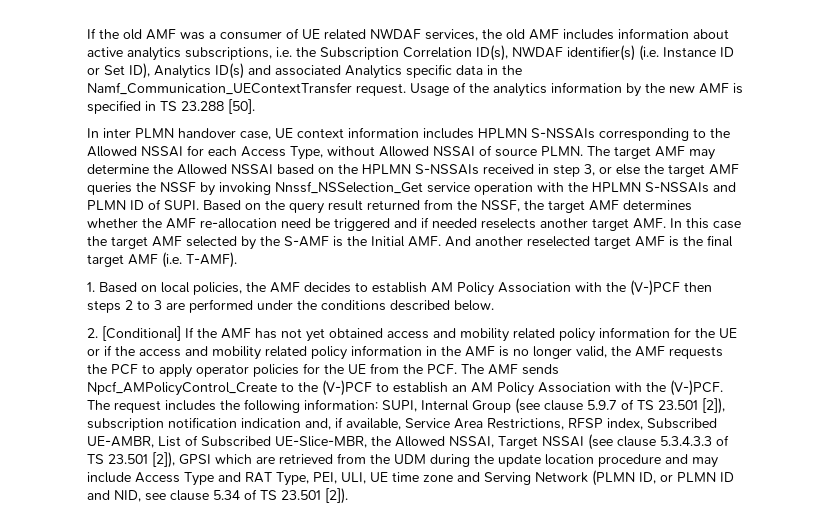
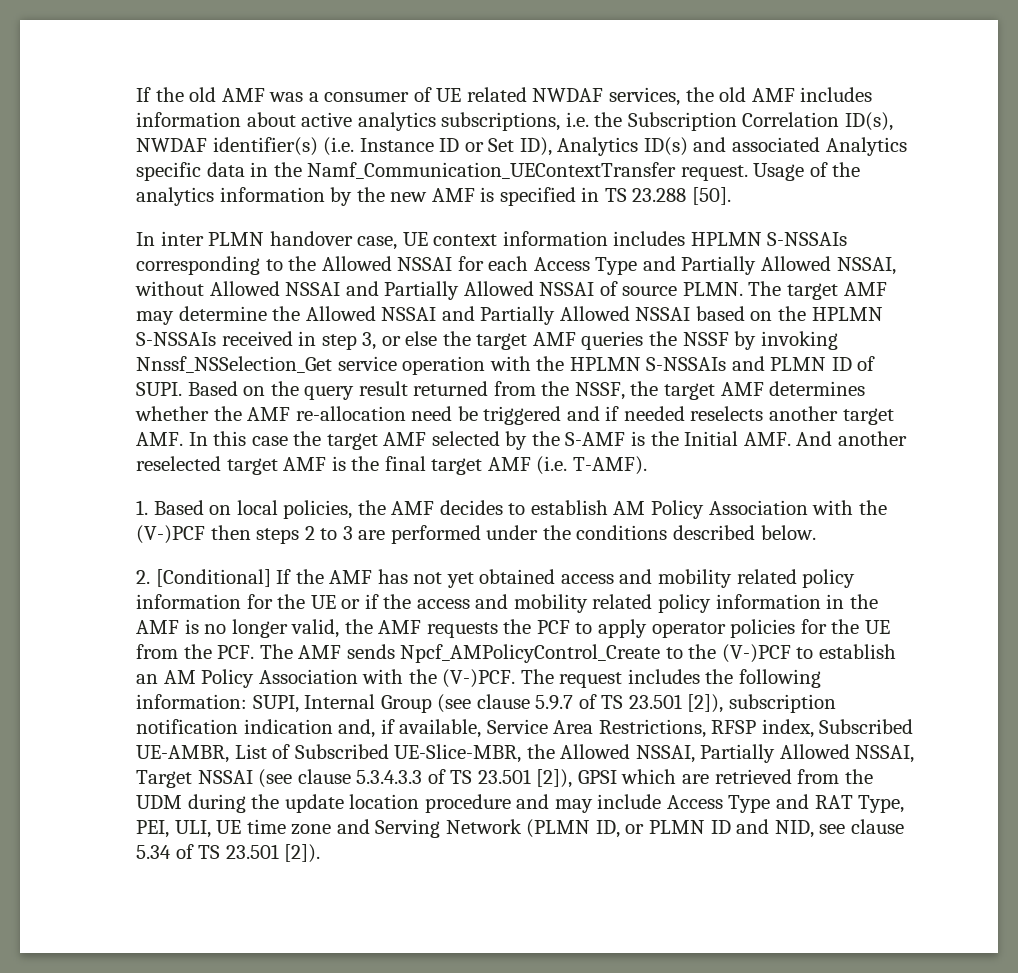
- In inter PLMN handover case, UE context information includes HPLMN S-NSSAIs corresponding to the Allowed NSSAI for each Access Type, without Allowed NSSAI of source PLMN.
+ In inter PLMN handover case, UE context information includes HPLMN S-NSSAIs corresponding to the Allowed NSSAI for each Access Type and Partially Allowed NSSAI, without Allowed NSSAI and Partially Allowed NSSAI of source PLMN.
- The target AMF may determine the Allowed NSSAI based on the HPLMN S-NSSAIs received in step 3, or else the target AMF queries the NSSF by invoking Nnssf_NSSelection_Get service operation with the HPLMN S-NSSAIs and PLMN ID of SUPI.
+ The target AMF may determine the Allowed NSSAI and Partially Allowed NSSAI based on the HPLMN S-NSSAIs received in step 3, or else the target AMF queries the NSSF by invoking Nnssf_NSSelection_Get service operation with the HPLMN S-NSSAIs and PLMN ID of SUPI.
- SUPI, Internal Group (see clause 5.9.7 of TS 23.501 [2]), subscription notification indication and, if available, Service Area Restrictions, RFSP index, Subscribed UE-AMBR, List of Subscribed UE-Slice-MBR, the Allowed NSSAI, Target NSSAI (see clause 5.3.4.3.3 of TS 23.501 [2]), GPSI which are retrieved from the UDM during the update location procedure and may include Access Type and RAT Type, PEI, ULI, UE time zone and Serving Network (PLMN ID, or PLMN ID and NID, see clause 5.34 of TS 23.501 [2]).
+ SUPI, Internal Group (see clause 5.9.7 of TS 23.501 [2]), subscription notification indication and, if available, Service Area Restrictions, RFSP index, Subscribed UE-AMBR, List of Subscribed UE-Slice-MBR, the Allowed NSSAI, Partially Allowed NSSAI, Target NSSAI (see clause 5.3.4.3.3 of TS 23.501 [2]), GPSI which are retrieved from the UDM during the update location procedure and may include Access Type and RAT Type, PEI, ULI, UE time zone and Serving Network (PLMN ID, or PLMN ID and NID, see clause 5.34 of TS 23.501 [2]).

